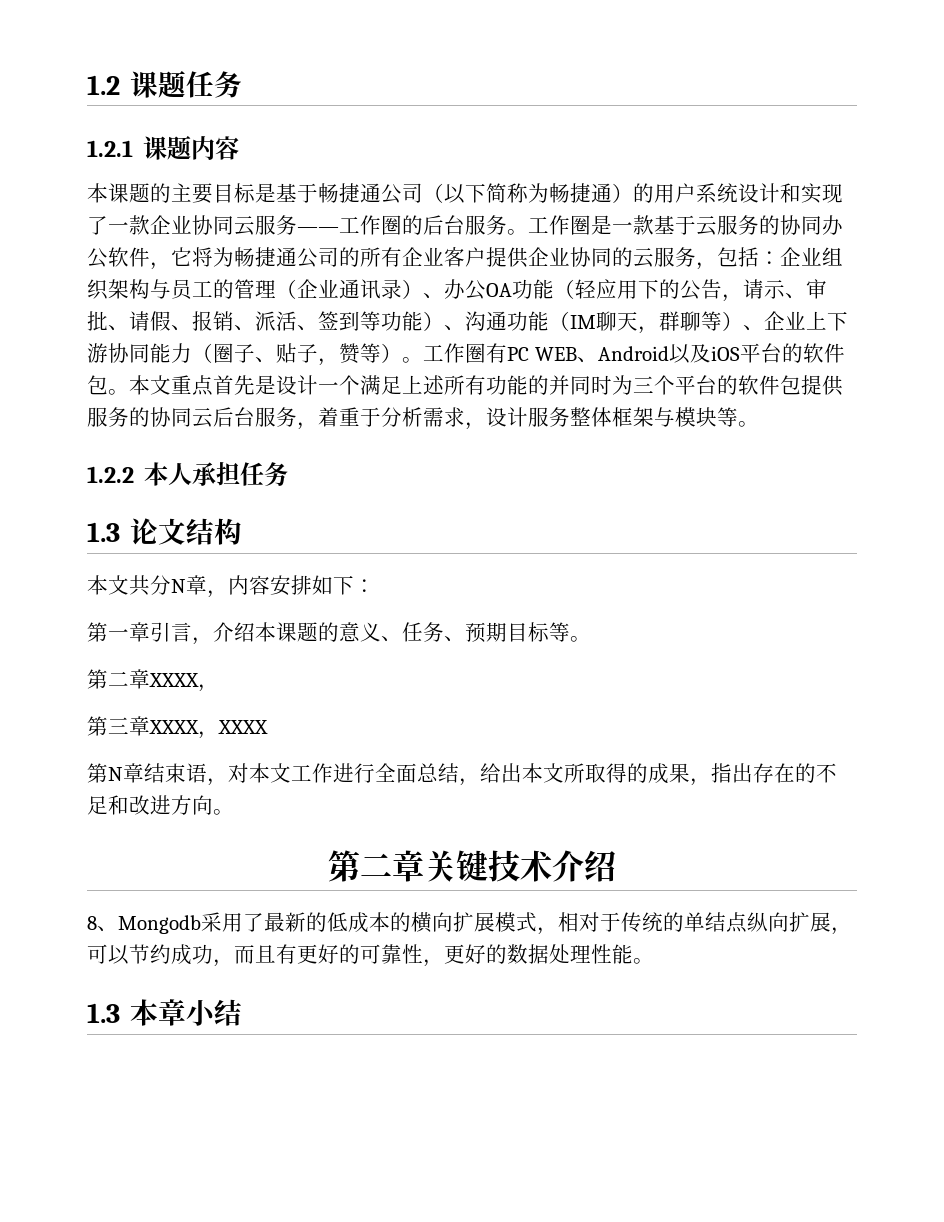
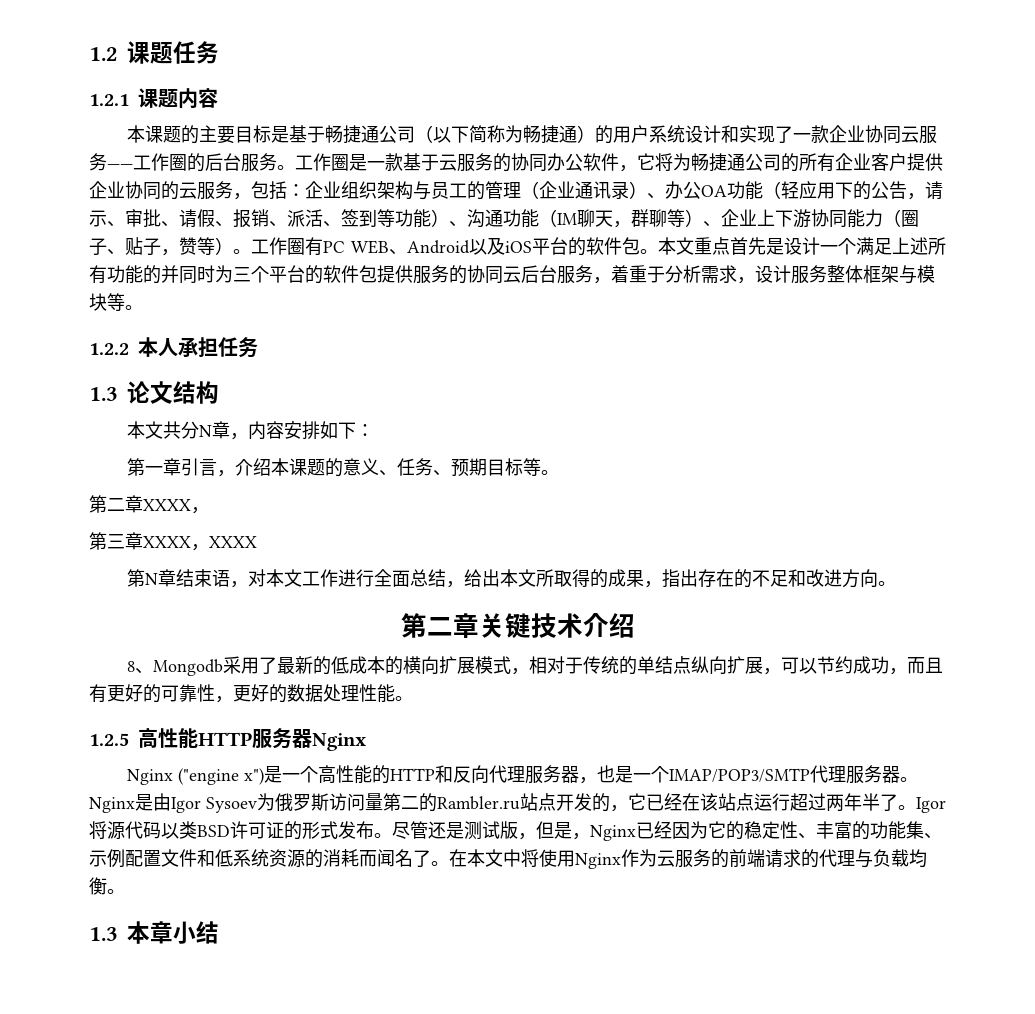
+ 1.2.5高性能HTTP服务器Nginx
+ Nginx ("engine x")是一个高性能的HTTP和反向代理服务器，也是一个IMAP/POP3/SMTP代理服务器。Nginx是由Igor Sysoev为俄罗斯访问量第二的Rambler.ru站点开发的，它已经在该站点运行超过两年半了。Igor将源代码以类BSD许可证的形式发布。尽管还是测试版，但是，Nginx已经因为它的稳定性、丰富的功能集、示例配置文件和低系统资源的消耗而闻名了。在本文中将使用Nginx作为云服务的前端请求的代理与负载均衡。

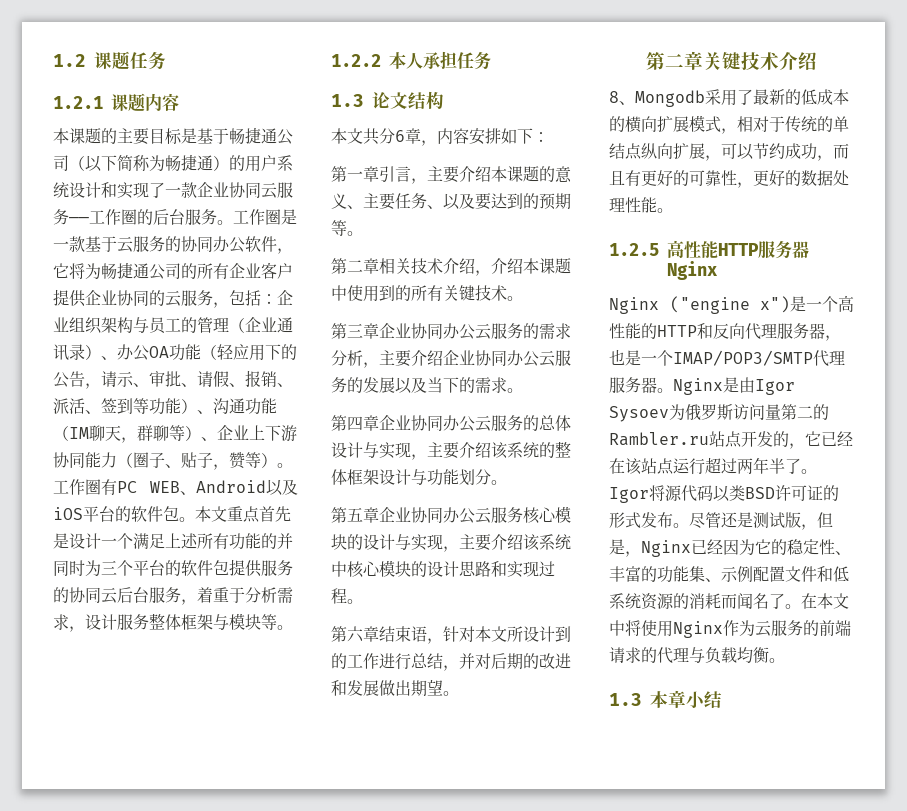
- 本文共分N章，内容安排如下：
+ 本文共分6章，内容安排如下：
- 第一章引言，介绍本课题的意义、任务、预期目标等。
- 第二章XXXX，
- 第三章XXXX，XXXX
- 第N章结束语，对本文工作进行全面总结，给出本文所取得的成果，指出存在的不足和改进方向。
+ 第一章引言，主要介绍本课题的意义、主要任务、以及要达到的预期等。
+ 第二章相关技术介绍，介绍本课题中使用到的所有关键技术。
+ 第三章企业协同办公云服务的需求分析，主要介绍企业协同办公云服务的发展以及当下的需求。
+ 第四章企业协同办公云服务的总体设计与实现，主要介绍该系统的整体框架设计与功能划分。
+ 第五章企业协同办公云服务核心模块的设计与实现，主要介绍该系统中核心模块的设计思路和实现过程。
+ 第六章结束语，针对本文所设计到的工作进行总结，并对后期的改进和发展做出期望。

